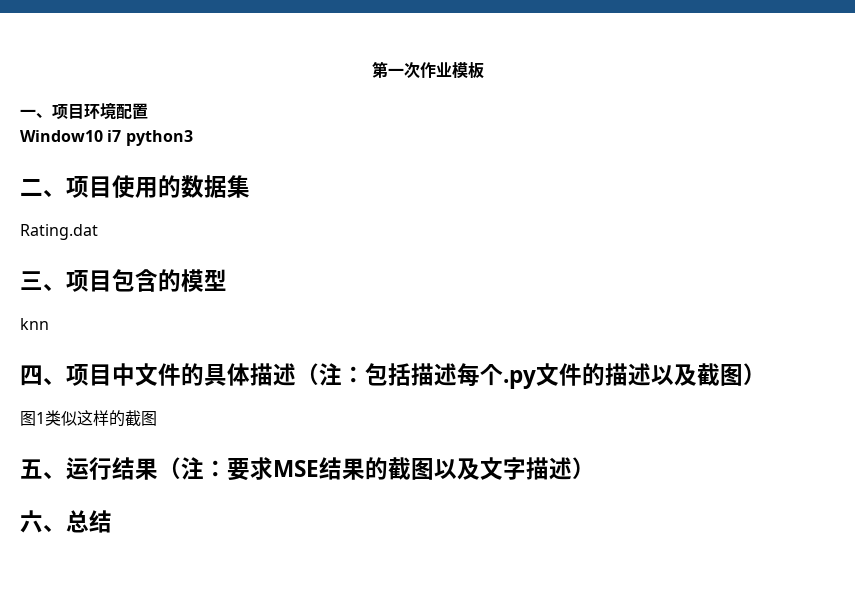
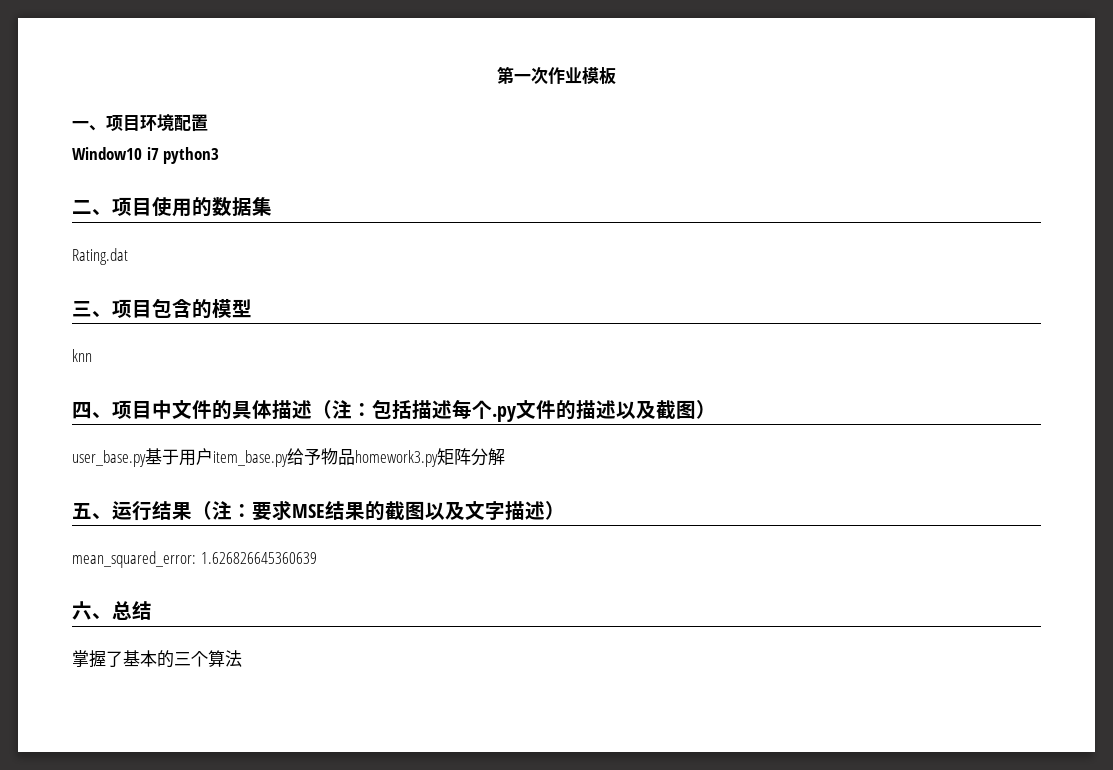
- 图1类似这样的截图
+ user_base.py基于用户item_base.py给予物品homework3.py矩阵分解
+ mean_squared_error: 1.626826645360639
+ 掌握了基本的三个算法

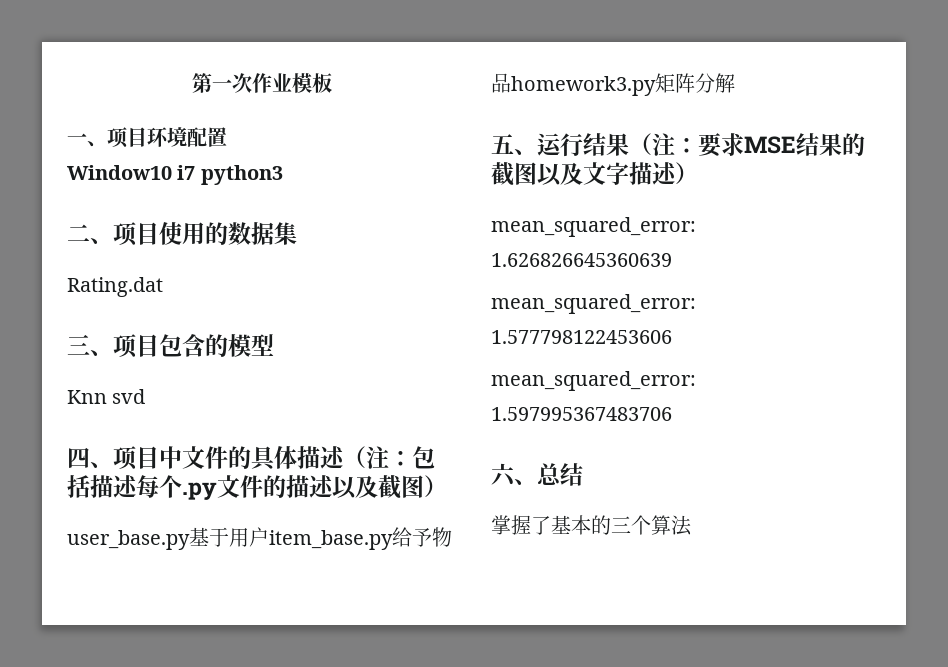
- knn
+ Knn svd
+ mean_squared_error: 1.577798122453606
+ mean_squared_error: 1.597995367483706

